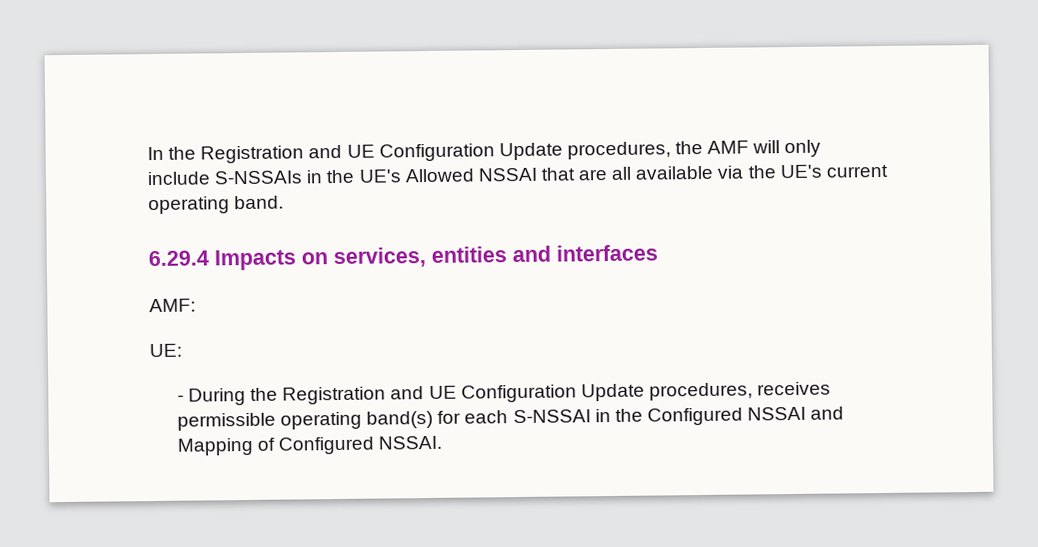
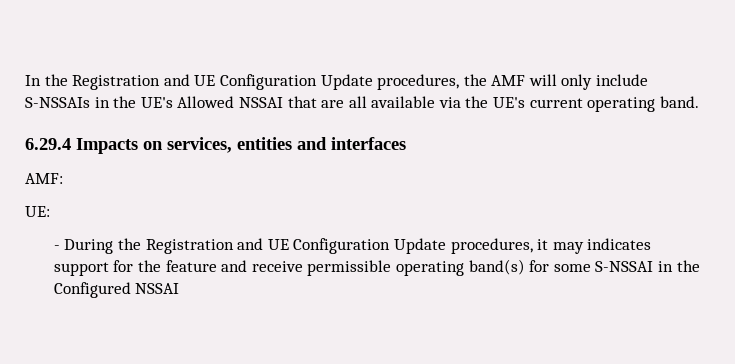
- - During the Registration and UE Configuration Update procedures, receives permissible operating band(s) for each S-NSSAI in the Configured NSSAI and Mapping of Configured NSSAI.
+ - During the Registration and UE Configuration Update procedures, it may indicates support for the feature and receive permissible operating band(s) for some S-NSSAI in the Configured NSSAI

